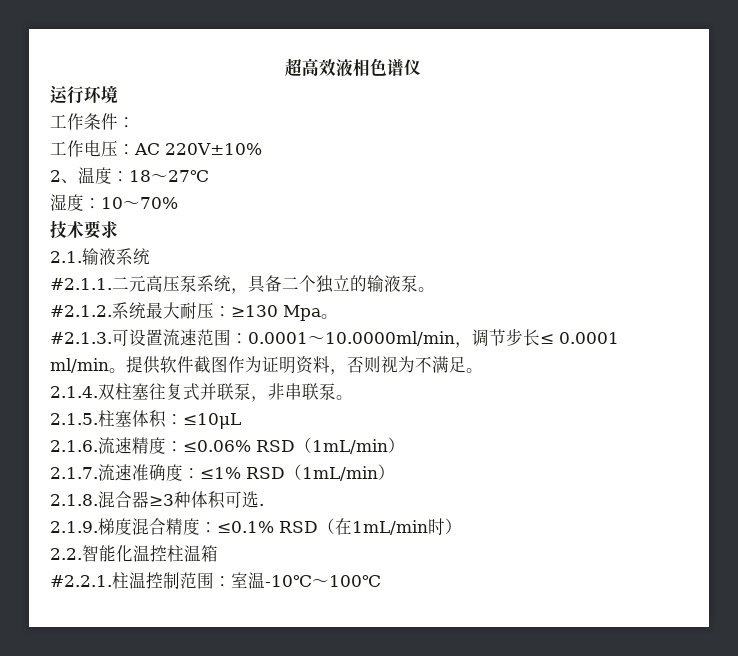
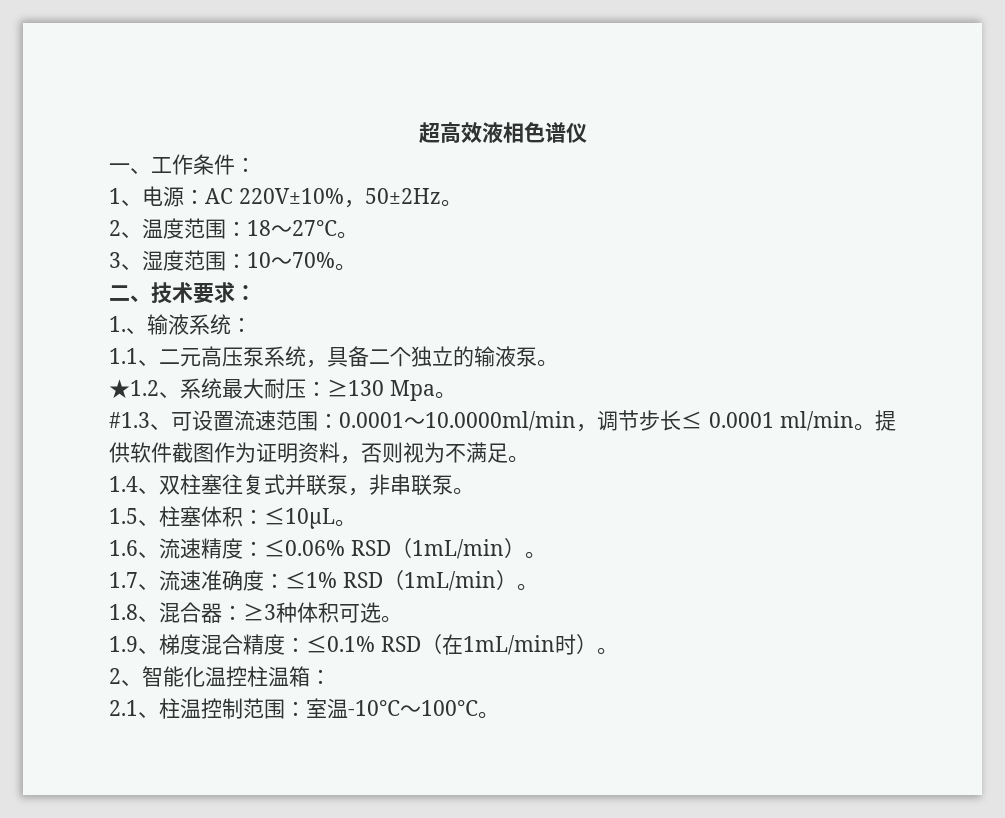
- 运行环境
- 工作条件：
+ 一、工作条件：
- 工作电压：AC 220V±10%
+ 1、电源：AC 220V±10%，50±2Hz。
- 2、温度：18～27℃
- 湿度：10～70%
- 技术要求
- 2.1.输液系统
- #2.1.1.二元高压泵系统，具备二个独立的输液泵。
+ 2、温度范围：18～27℃。
+ 3、湿度范围：10～70%。
+ 二、技术要求：
+ 1.、输液系统：
+ 1.1、二元高压泵系统，具备二个独立的输液泵。
- #2.1.2.系统最大耐压：≥130 Mpa。
+ ★1.2、系统最大耐压：≥130 Mpa。
- #2.1.3.可设置流速范围：0.0001～10.0000ml/min，调节步长≤ 0.0001 ml/min。
+ #1.3、可设置流速范围：0.0001～10.0000ml/min，调节步长≤ 0.0001 ml/min。
- 2.1.4.双柱塞往复式并联泵，非串联泵。
+ 1.4、双柱塞往复式并联泵，非串联泵。
- 2.1.5.柱塞体积：≤10μL
- 2.1.6.流速精度：≤0.06% RSD（1mL/min）
- 2.1.7.流速准确度：≤1% RSD（1mL/min）
- 2.1.8.混合器≥3种体积可选.
- 2.1.9.梯度混合精度：≤0.1% RSD（在1mL/min时）
- 2.2.智能化温控柱温箱
- #2.2.1.柱温控制范围：室温-10℃～100℃
+ 1.5、柱塞体积：≤10μL。
+ 1.6、流速精度：≤0.06% RSD（1mL/min）。
+ 1.7、流速准确度：≤1% RSD（1mL/min）。
+ 1.8、混合器：≥3种体积可选。
+ 1.9、梯度混合精度：≤0.1% RSD（在1mL/min时）。
+ 2、智能化温控柱温箱：
+ 2.1、柱温控制范围：室温-10℃～100℃。

